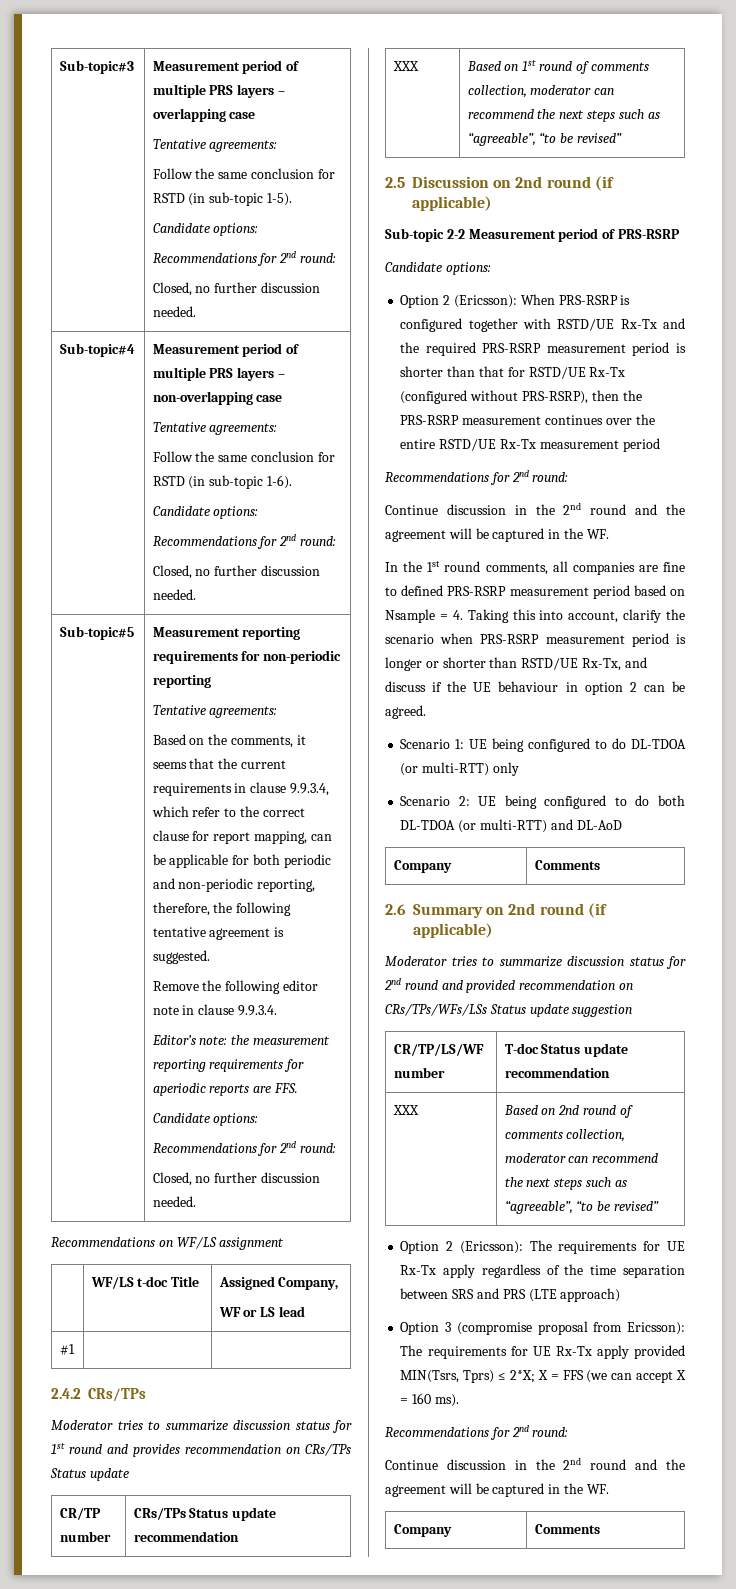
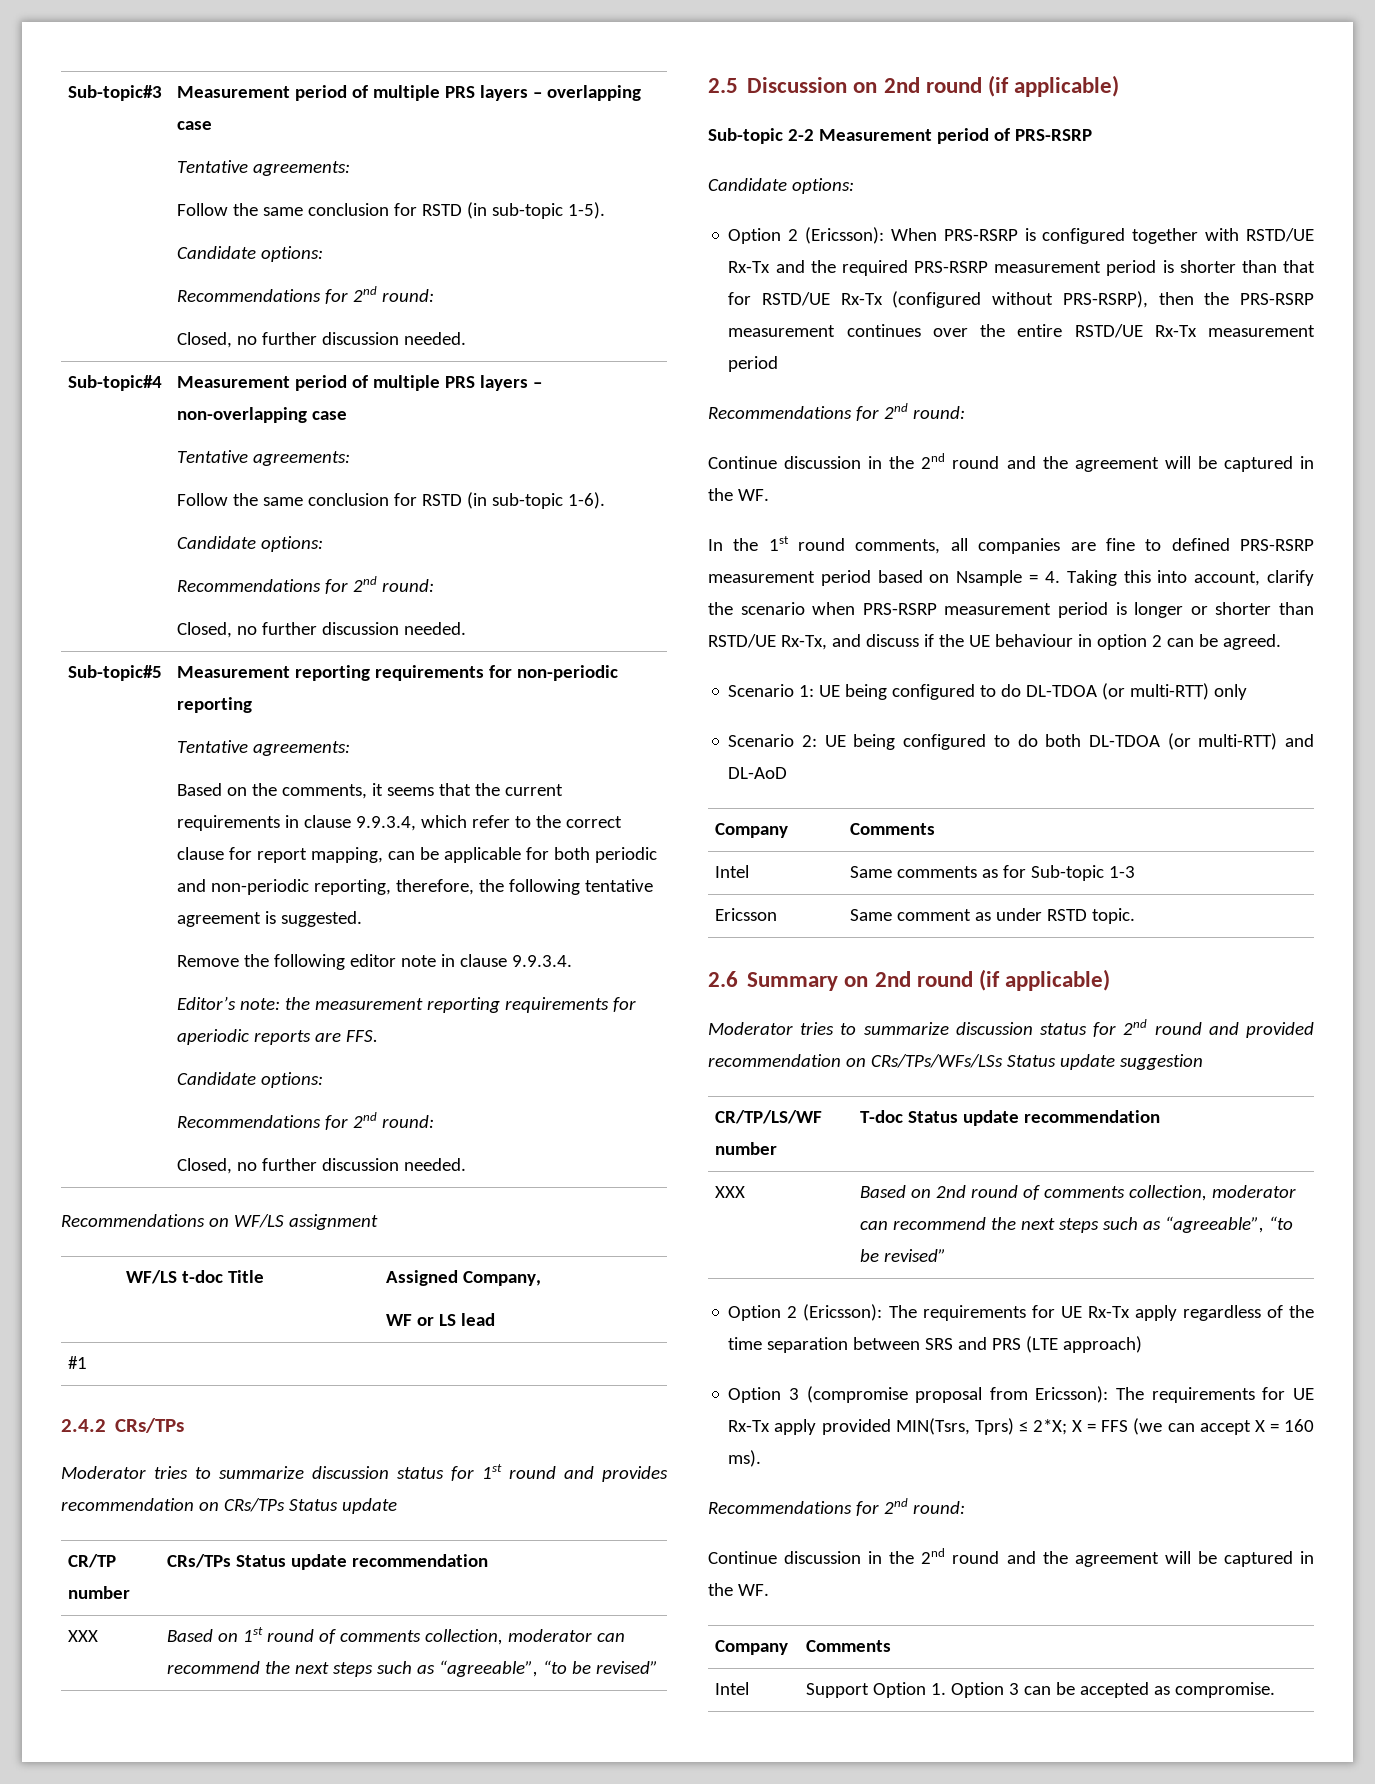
+ Intel | Same comments as for Sub-topic 1-3
+ Ericsson | Same comment as under RSTD topic.
+ Intel | Support Option 1. Option 3 can be accepted as compromise.

